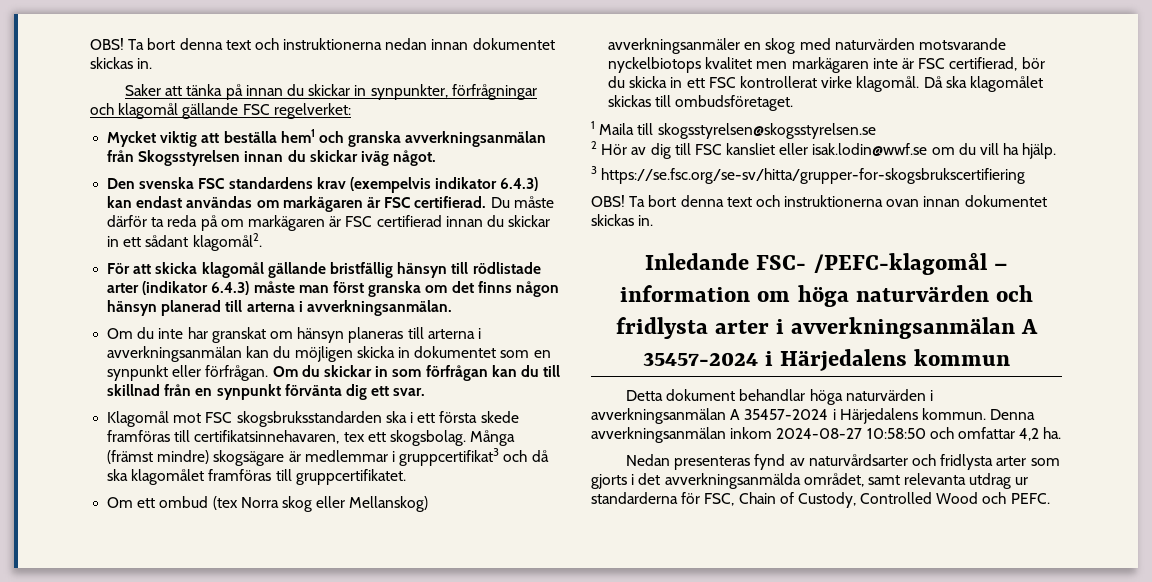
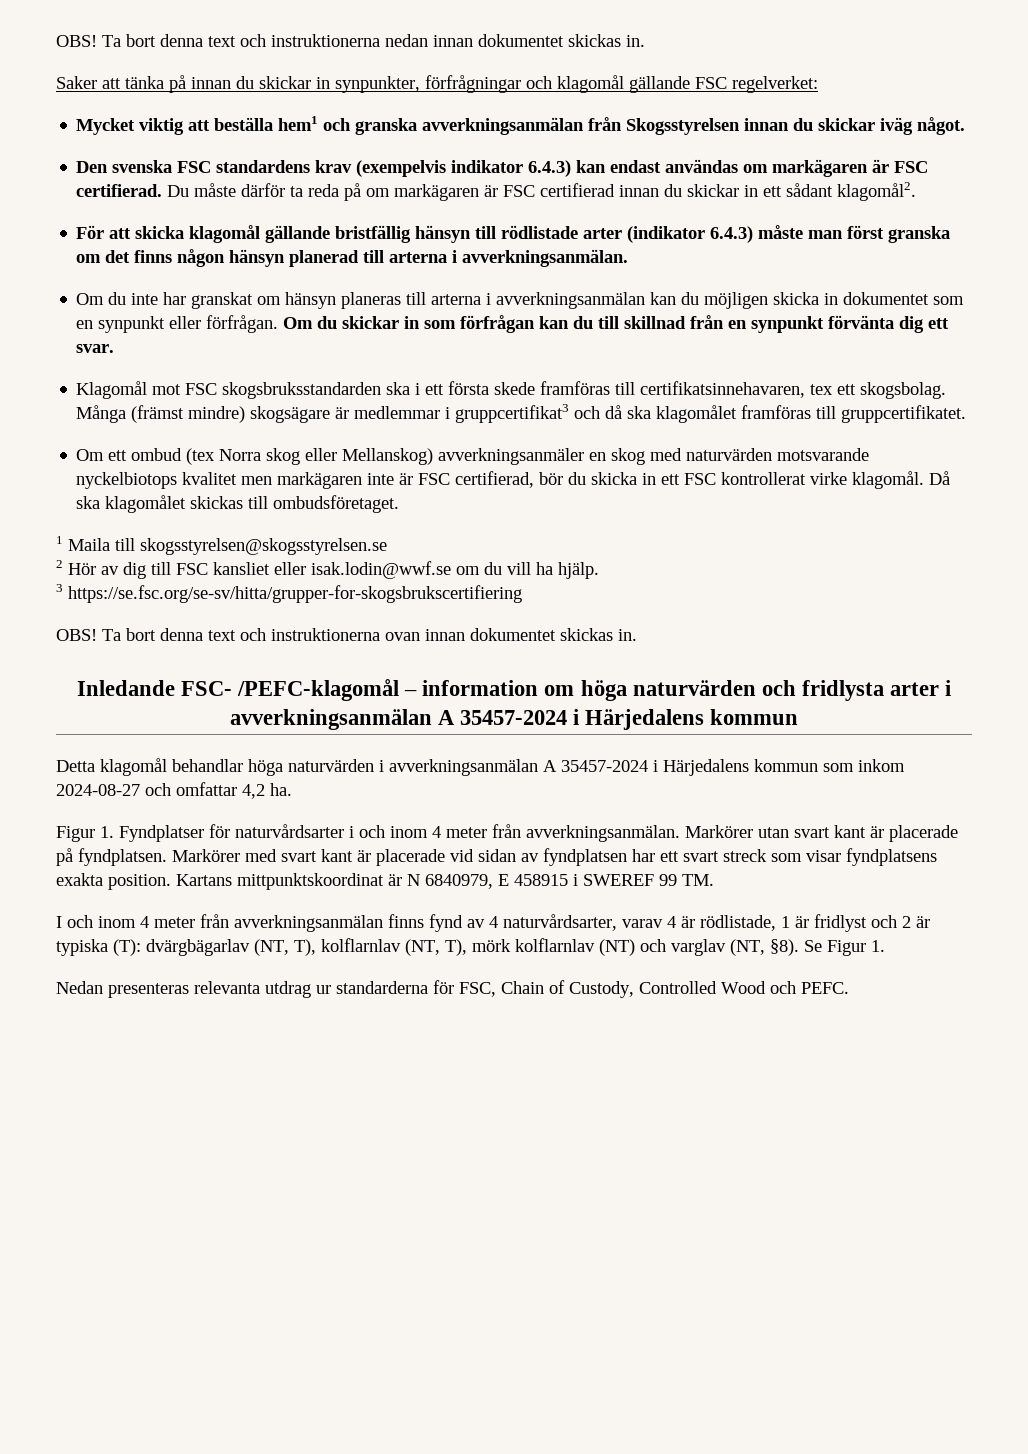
- Detta dokument behandlar höga naturvärden i avverkningsanmälan A 35457-2024 i Härjedalens kommun. Denna avverkningsanmälan inkom 2024-08-27 10:58:50 och omfattar 4,2 ha.
+ Detta klagomål behandlar höga naturvärden i avverkningsanmälan A 35457-2024 i Härjedalens kommun som inkom 2024-08-27 och omfattar 4,2 ha.
- Nedan presenteras fynd av naturvårdsarter och fridlysta arter som gjorts i det avverkningsanmälda området, samt relevanta utdrag ur standarderna för FSC, Chain of Custody, Controlled Wood och PEFC.
+ Figur 1. Fyndplatser för naturvårdsarter i och inom 4 meter från avverkningsanmälan. Markörer utan svart kant är placerade på fyndplatsen. Markörer med svart kant är placerade vid sidan av fyndplatsen har ett svart streck som visar fyndplatsens exakta position. Kartans mittpunktskoordinat är N 6840979, E 458915 i SWEREF 99 TM.
+ I och inom 4 meter från avverkningsanmälan finns fynd av 4 naturvårdsarter, varav 4 är rödlistade, 1 är fridlyst och 2 är typiska (T): dvärgbägarlav (NT, T), kolflarnlav (NT, T), mörk kolflarnlav (NT) och varglav (NT, §8). Se Figur 1.
+ Nedan presenteras relevanta utdrag ur standarderna för FSC, Chain of Custody, Controlled Wood och PEFC.

